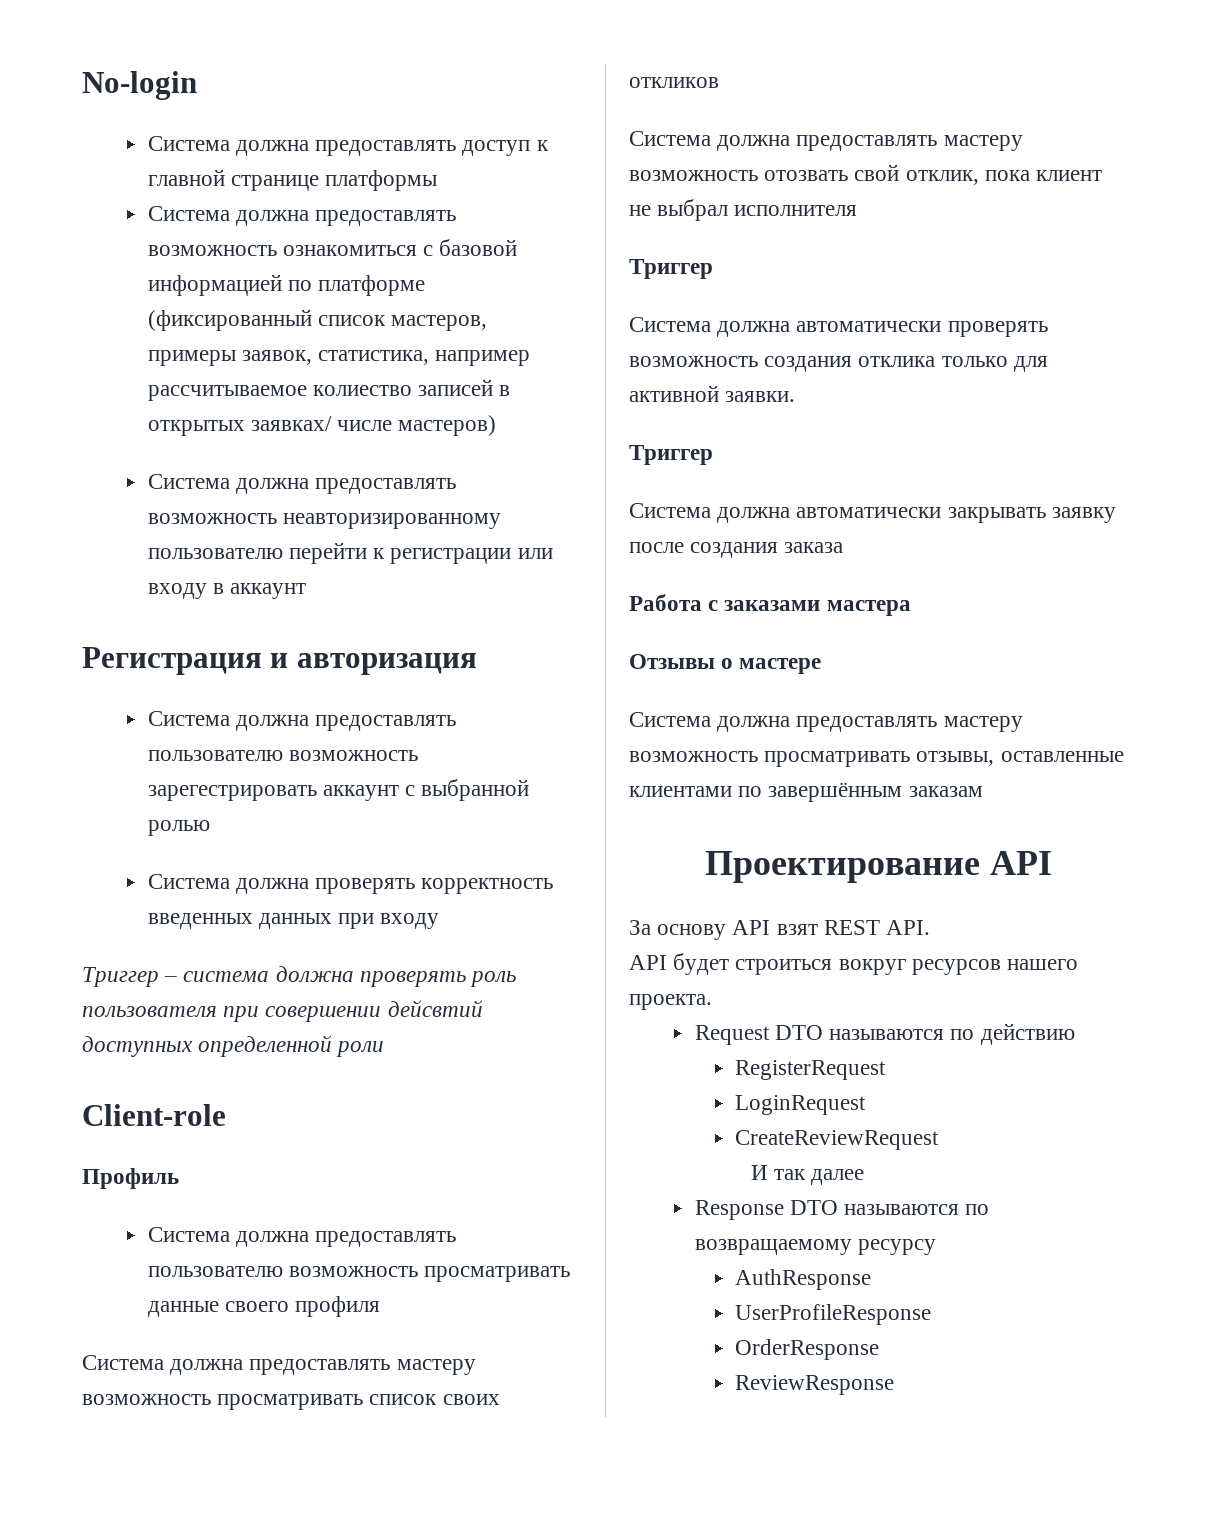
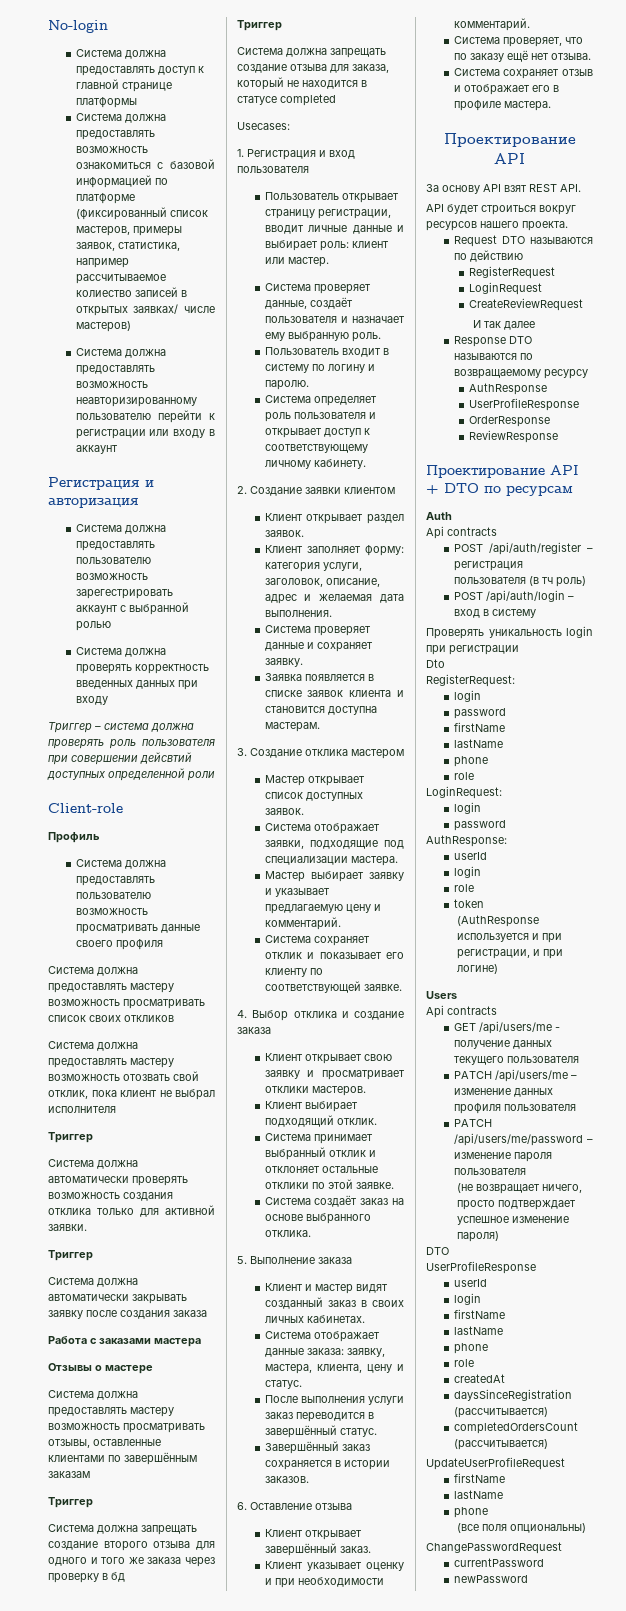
  Система должна предоставлять мастеру возможность просматривать отзывы, оставленные клиентами по завершённым заказам
+ Триггер
+ Система должна запрещать создание второго отзыва для одного и того же заказа через проверку в бд
+ Триггер
+ Система должна запрещать создание отзыва для заказа, который не находится в статусе completed
+ Usecases:
+ 1. Регистрация и вход пользователя
+ Пользователь открывает страницу регистрации, вводит личные данные и выбирает роль: клиент или мастер.
+ Система проверяет данные, создаёт пользователя и назначает ему выбранную роль.
+ Пользователь входит в систему по логину и паролю.
+ Система определяет роль пользователя и открывает доступ к соответствующему личному кабинету.
+ 2. Создание заявки клиентом
+ Клиент открывает раздел заявок.
+ Клиент заполняет форму: категория услуги, заголовок, описание, адрес и желаемая дата выполнения.
+ Система проверяет данные и сохраняет заявку.
+ Заявка появляется в списке заявок клиента и становится доступна мастерам.
+ 3. Создание отклика мастером
+ Мастер открывает список доступных заявок.
+ Система отображает заявки, подходящие под специализации мастера.
+ Мастер выбирает заявку и указывает предлагаемую цену и комментарий.
+ Система сохраняет отклик и показывает его клиенту по соответствующей заявке.
+ 4. Выбор отклика и создание заказа
+ Клиент открывает свою заявку и просматривает отклики мастеров.
+ Клиент выбирает подходящий отклик.
+ Система принимает выбранный отклик и отклоняет остальные отклики по этой заявке.
+ Система создаёт заказ на основе выбранного отклика.
+ 5. Выполнение заказа
+ Клиент и мастер видят созданный заказ в своих личных кабинетах.
+ Система отображает данные заказа: заявку, мастера, клиента, цену и статус.
+ После выполнения услуги заказ переводится в завершённый статус.
+ Завершённый заказ сохраняется в истории заказов.
+ 6. Оставление отзыва
+ Клиент открывает завершённый заказ.
+ Клиент указывает оценку и при необходимости комментарий.
+ Система проверяет, что по заказу ещё нет отзыва.
+ Система сохраняет отзыв и отображает его в профиле мастера.
+ Проектирование API + DTO по ресурсам
+ Auth
+ Api contracts
+ POST /api/auth/register – регистрация пользователя (в тч роль)
+ POST /api/auth/login – вход в систему
+ Проверять уникальность login при регистрации
+ Dto
+ RegisterRequest:
+ login
+ password
+ firstName
+ lastName
+ phone
+ role
+ LoginRequest:
+ login
+ password
+ AuthResponse:
+ userId
+ login
+ role
+ token
+ (AuthResponse используется и при регистрации, и при логине)
+ Users
+ Api contracts
+ GET /api/users/me - получение данных текущего пользователя
+ PATCH /api/users/me – изменение данных профиля пользователя
+ PATCH /api/users/me/password – изменение пароля пользователя
+ (не возвращает ничего, просто подтверждает успешное изменение пароля)
+ DTO
+ UserProfileResponse
+ userId
+ login
+ firstName
+ lastName
+ phone
+ role
+ createdAt
+ daysSinceRegistration (рассчитывается)
+ completedOrdersCount (рассчитывается)
+ UpdateUserProfileRequest
+ firstName
+ lastName
+ phone
+ (все поля опциональны)
+ ChangePasswordRequest
+ currentPassword
+ newPassword

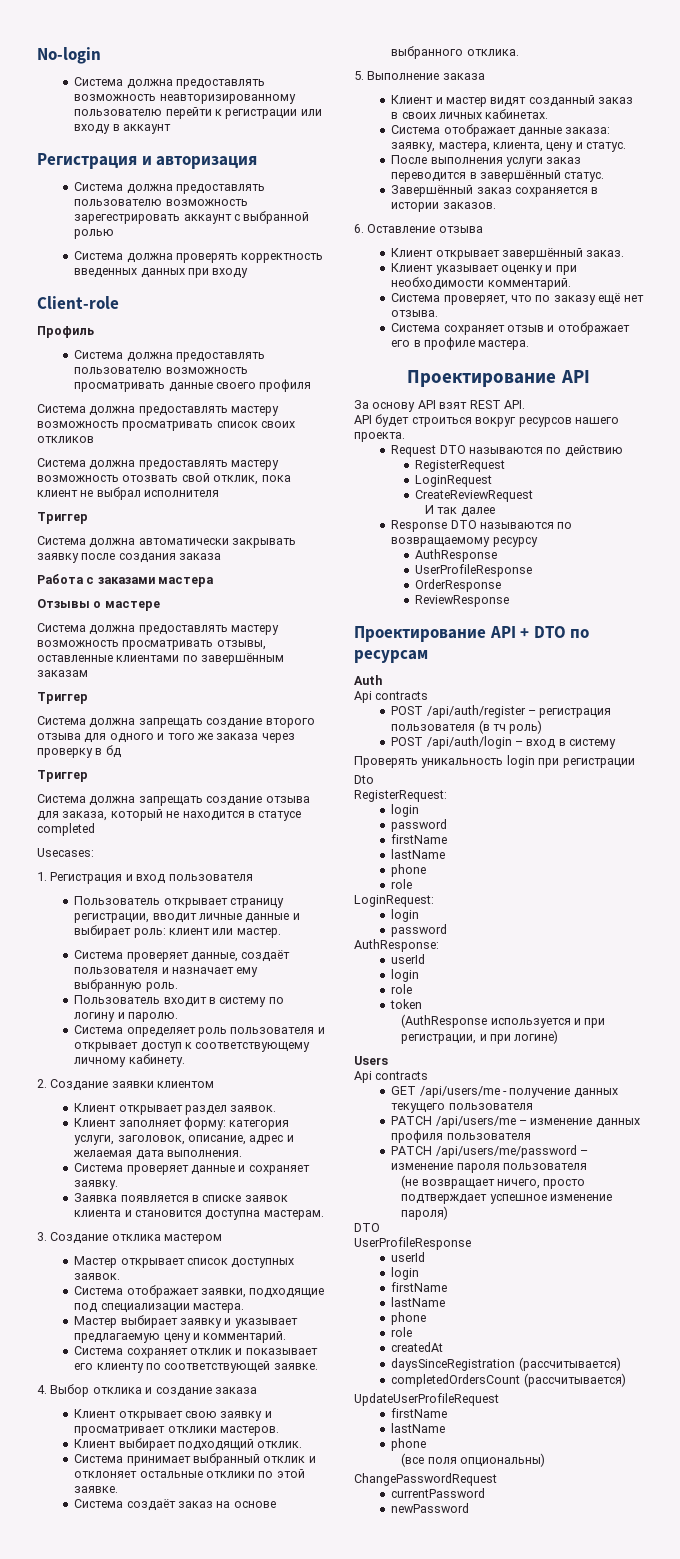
- Система должна предоставлять доступ к главной странице платформы
- Система должна предоставлять возможность ознакомиться с базовой информацией по платформе (фиксированный список мастеров, примеры заявок, статистика, например рассчитываемое колиество записей в открытых заявках/ числе мастеров)
- Триггер – система должна проверять роль пользователя при совершении дейсвтий доступных определенной роли
- Система должна автоматически проверять возможность создания отклика только для активной заявки.
- Триггер

